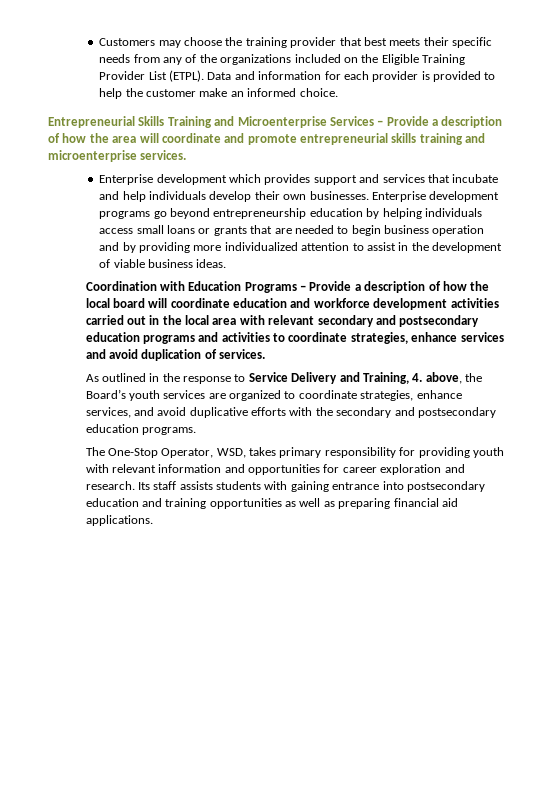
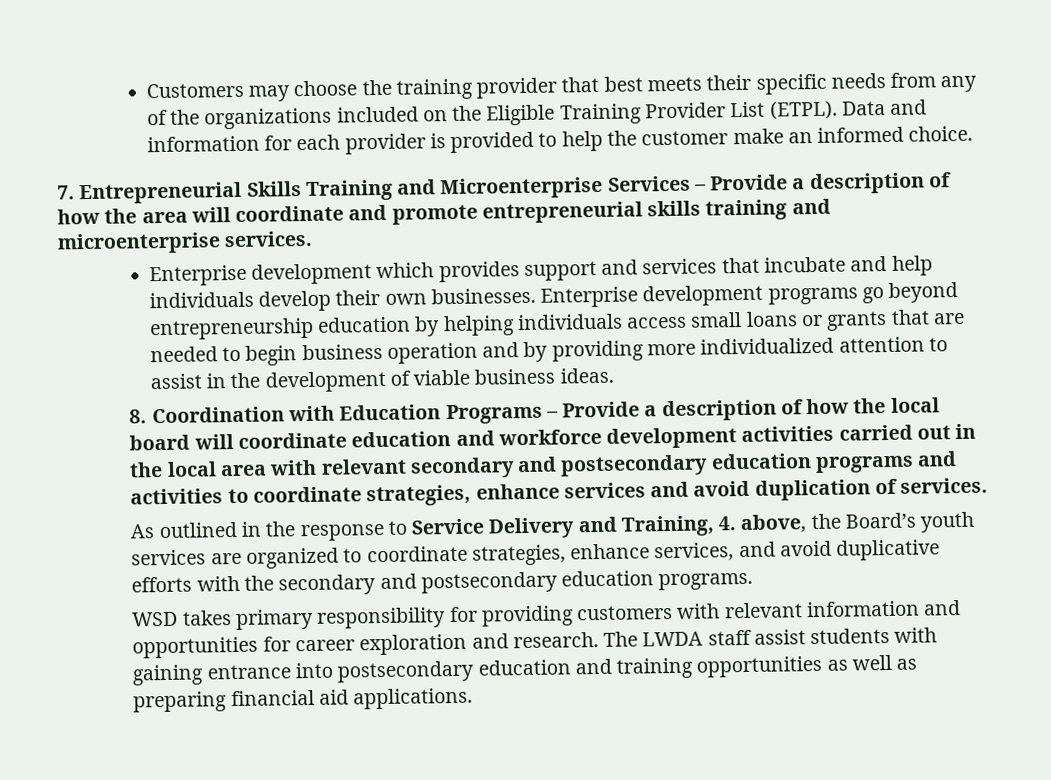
- Entrepreneurial Skills Training and Microenterprise Services – Provide a description of how the area will coordinate and promote entrepreneurial skills training and microenterprise services.
+ 7. Entrepreneurial Skills Training and Microenterprise Services – Provide a description of how the area will coordinate and promote entrepreneurial skills training and microenterprise services.
- Coordination with Education Programs – Provide a description of how the local board will coordinate education and workforce development activities carried out in the local area with relevant secondary and postsecondary education programs and activities to coordinate strategies, enhance services and avoid duplication of services.
+ 8. Coordination with Education Programs – Provide a description of how the local board will coordinate education and workforce development activities carried out in the local area with relevant secondary and postsecondary education programs and activities to coordinate strategies, enhance services and avoid duplication of services.
- The One-Stop Operator, WSD, takes primary responsibility for providing youth with relevant information and opportunities for career exploration and research.
+ WSD takes primary responsibility for providing customers with relevant information and opportunities for career exploration and research.
- Its staff assists students with gaining entrance into postsecondary education and training opportunities as well as preparing financial aid applications.
+ The LWDA staff assist students with gaining entrance into postsecondary education and training opportunities as well as preparing financial aid applications.

